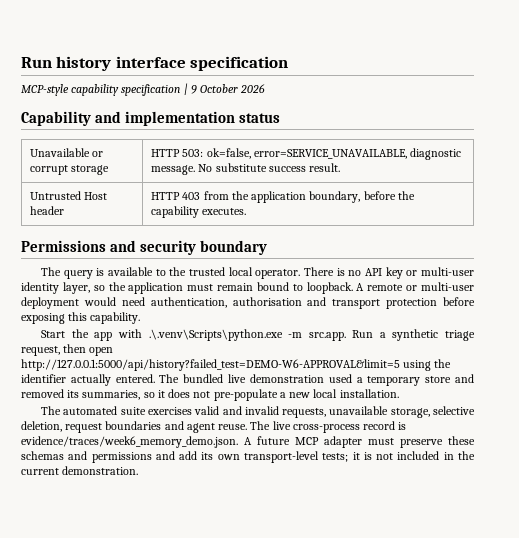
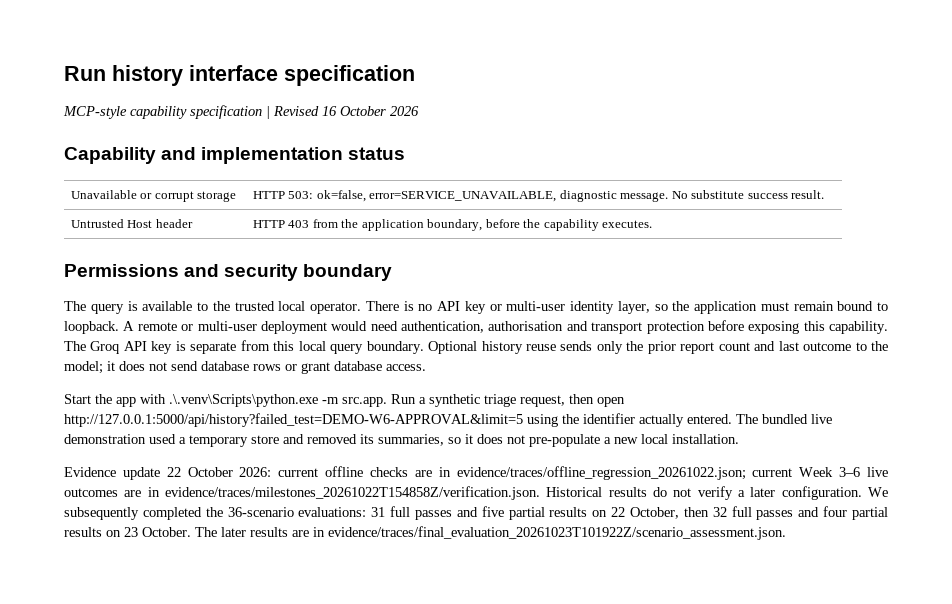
- MCP-style capability specification | 9 October 2026
+ MCP-style capability specification | Revised 16 October 2026
+ The Groq API key is separate from this local query boundary. Optional history reuse sends only the prior report count and last outcome to the model; it does not send database rows or grant database access.
- The automated suite exercises valid and invalid requests, unavailable storage, selective deletion, request boundaries and agent reuse. The live cross-process record is evidence/traces/week6_memory_demo.json. A future MCP adapter must preserve these schemas and permissions and add its own transport-level tests; it is not included in the current demonstration.
+ Evidence update 22 October 2026: current offline checks are in evidence/traces/offline_regression_20261022.json; current Week 3–6 live outcomes are in evidence/traces/milestones_20261022T154858Z/verification.json. Historical results do not verify a later configuration. We subsequently completed the 36-scenario evaluations: 31 full passes and five partial results on 22 October, then 32 full passes and four partial results on 23 October. The later results are in evidence/traces/final_evaluation_20261023T101922Z/scenario_assessment.json.

